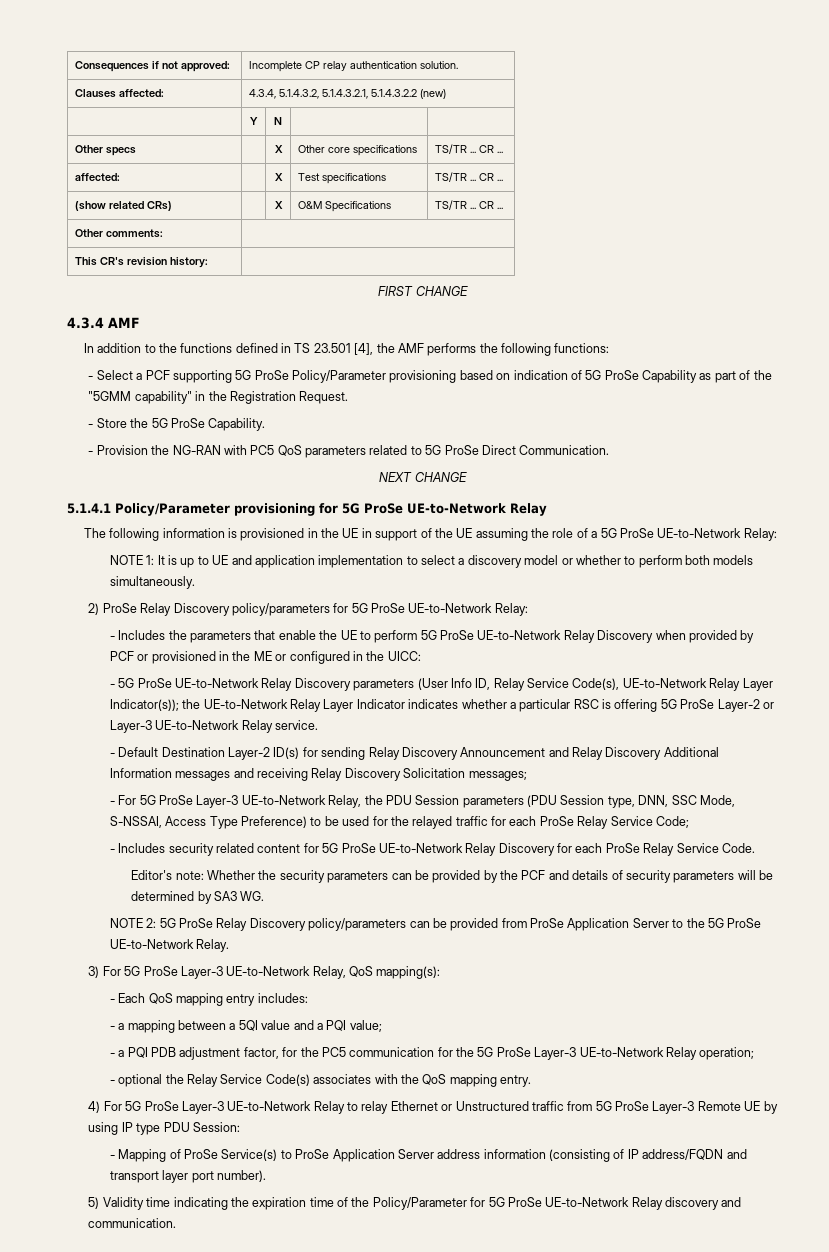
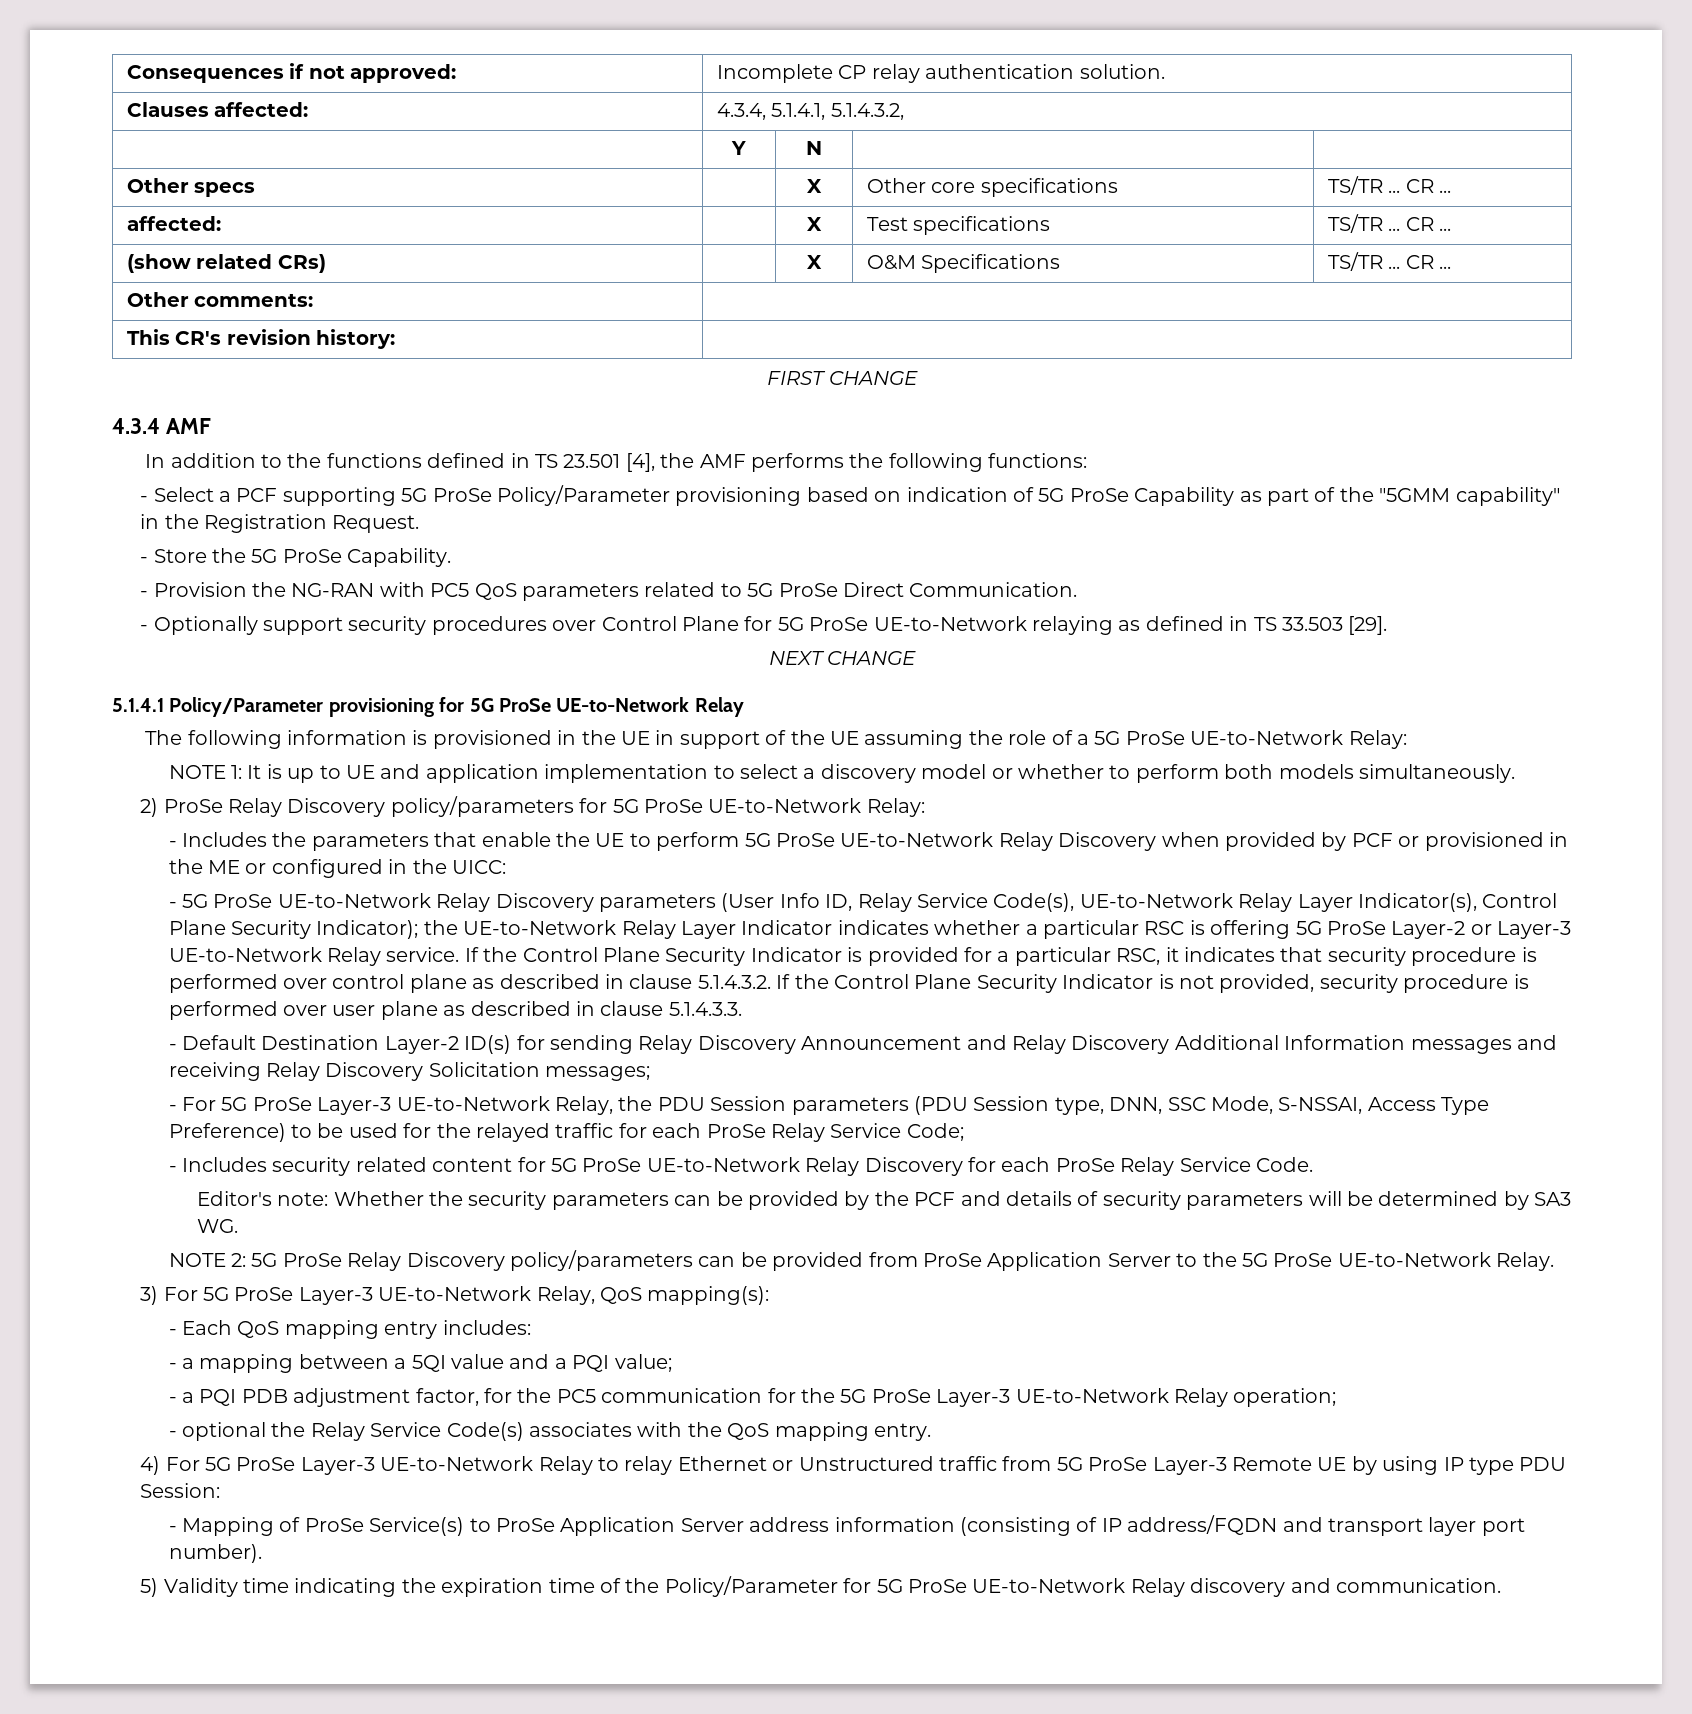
- Clauses affected: | 4.3.4, 5.1.4.3.2, 5.1.4.3.2.1, 5.1.4.3.2.2 (new)
+ Clauses affected: | 4.3.4, 5.1.4.1, 5.1.4.3.2,
+ - Optionally support security procedures over Control Plane for 5G ProSe UE-to-Network relaying as defined in TS 33.503 [29].
- - 5G ProSe UE-to-Network Relay Discovery parameters (User Info ID, Relay Service Code(s), UE-to-Network Relay Layer Indicator(s)); the UE-to-Network Relay Layer Indicator indicates whether a particular RSC is offering 5G ProSe Layer-2 or Layer-3 UE-to-Network Relay service.
+ - 5G ProSe UE-to-Network Relay Discovery parameters (User Info ID, Relay Service Code(s), UE-to-Network Relay Layer Indicator(s), Control Plane Security Indicator); the UE-to-Network Relay Layer Indicator indicates whether a particular RSC is offering 5G ProSe Layer-2 or Layer-3 UE-to-Network Relay service. If the Control Plane Security Indicator is provided for a particular RSC, it indicates that security procedure is performed over control plane as described in clause 5.1.4.3.2. If the Control Plane Security Indicator is not provided, security procedure is performed over user plane as described in clause 5.1.4.3.3.

